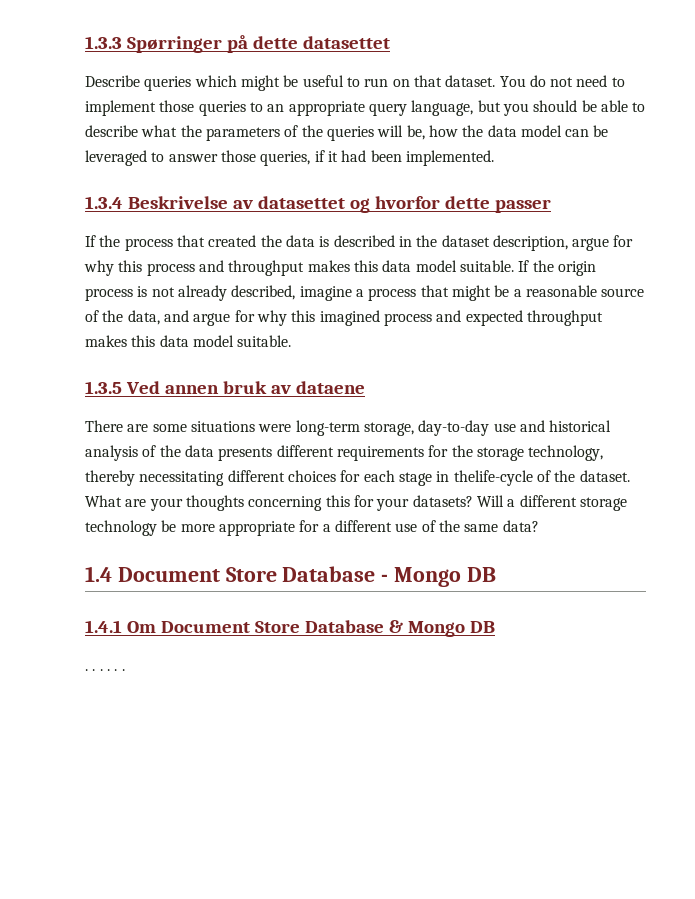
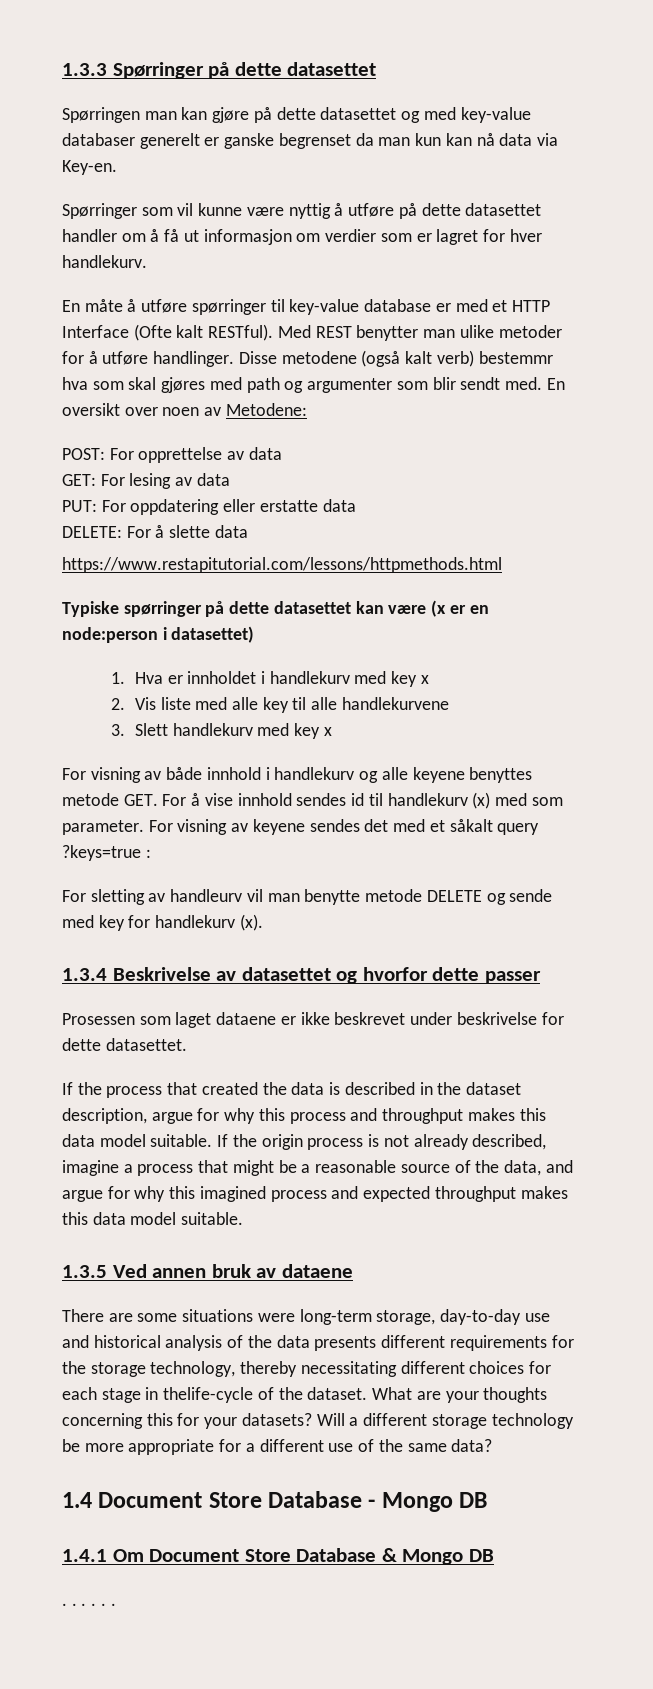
- Describe queries which might be useful to run on that dataset. You do not need to implement those queries to an appropriate query language, but you should be able to describe what the parameters of the queries will be, how the data model can be leveraged to answer those queries, if it had been implemented.
+ Spørringen man kan gjøre på dette datasettet og med key-value databaser generelt er ganske begrenset da man kun kan nå data via Key-en.
+ Spørringer som vil kunne være nyttig å utføre på dette datasettet handler om å få ut informasjon om verdier som er lagret for hver handlekurv.
+ En måte å utføre spørringer til key-value database er med et HTTP Interface (Ofte kalt RESTful). Med REST benytter man ulike metoder for å utføre handlinger. Disse metodene (også kalt verb) bestemmr hva som skal gjøres med path og argumenter som blir sendt med. En oversikt over noen av Metodene:
+ POST: For opprettelse av data
+ GET: For lesing av data
+ PUT: For oppdatering eller erstatte data
+ DELETE: For å slette data
+ https://www.restapitutorial.com/lessons/httpmethods.html
+ Typiske spørringer på dette datasettet kan være (x er en node:person i datasettet)
+ 1. Hva er innholdet i handlekurv med key x
+ 2. Vis liste med alle key til alle handlekurvene
+ 3. Slett handlekurv med key x
+ For visning av både innhold i handlekurv og alle keyene benyttes metode GET. For å vise innhold sendes id til handlekurv (x) med som parameter. For visning av keyene sendes det med et såkalt query ?keys=true :
+ For sletting av handleurv vil man benytte metode DELETE og sende med key for handlekurv (x).
+ Prosessen som laget dataene er ikke beskrevet under beskrivelse for dette datasettet.

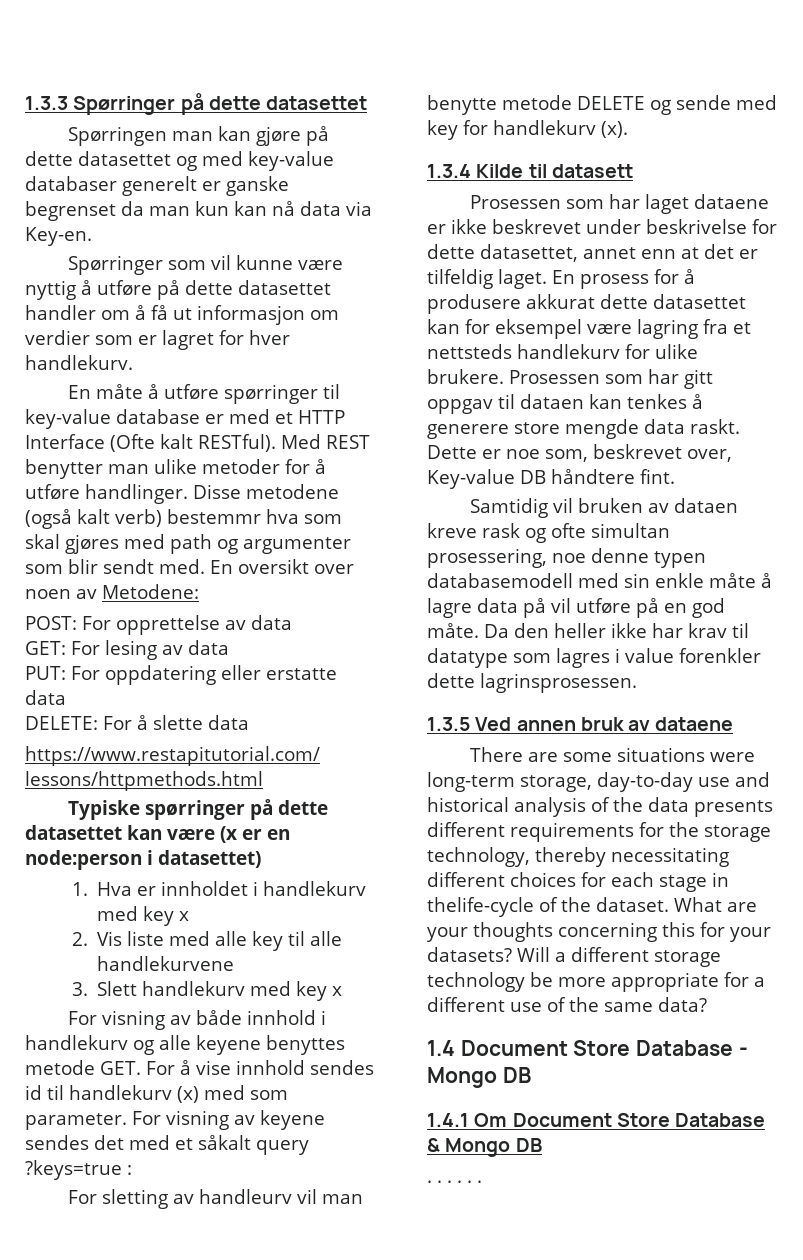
- 1.3.4 Beskrivelse av datasettet og hvorfor dette passer
- Prosessen som laget dataene er ikke beskrevet under beskrivelse for dette datasettet.
- If the process that created the data is described in the dataset description, argue for why this process and throughput makes this data model suitable. If the origin process is not already described, imagine a process that might be a reasonable source of the data, and argue for why this imagined process and expected throughput makes this data model suitable.
+ 1.3.4 Kilde til datasett
+ Prosessen som har laget dataene er ikke beskrevet under beskrivelse for dette datasettet, annet enn at det er tilfeldig laget. En prosess for å produsere akkurat dette datasettet kan for eksempel være lagring fra et nettsteds handlekurv for ulike brukere. Prosessen som har gitt oppgav til dataen kan tenkes å generere store mengde data raskt. Dette er noe som, beskrevet over, Key-value DB håndtere fint.
+ Samtidig vil bruken av dataen kreve rask og ofte simultan prosessering, noe denne typen databasemodell med sin enkle måte å lagre data på vil utføre på en god måte. Da den heller ikke har krav til datatype som lagres i value forenkler dette lagrinsprosessen.

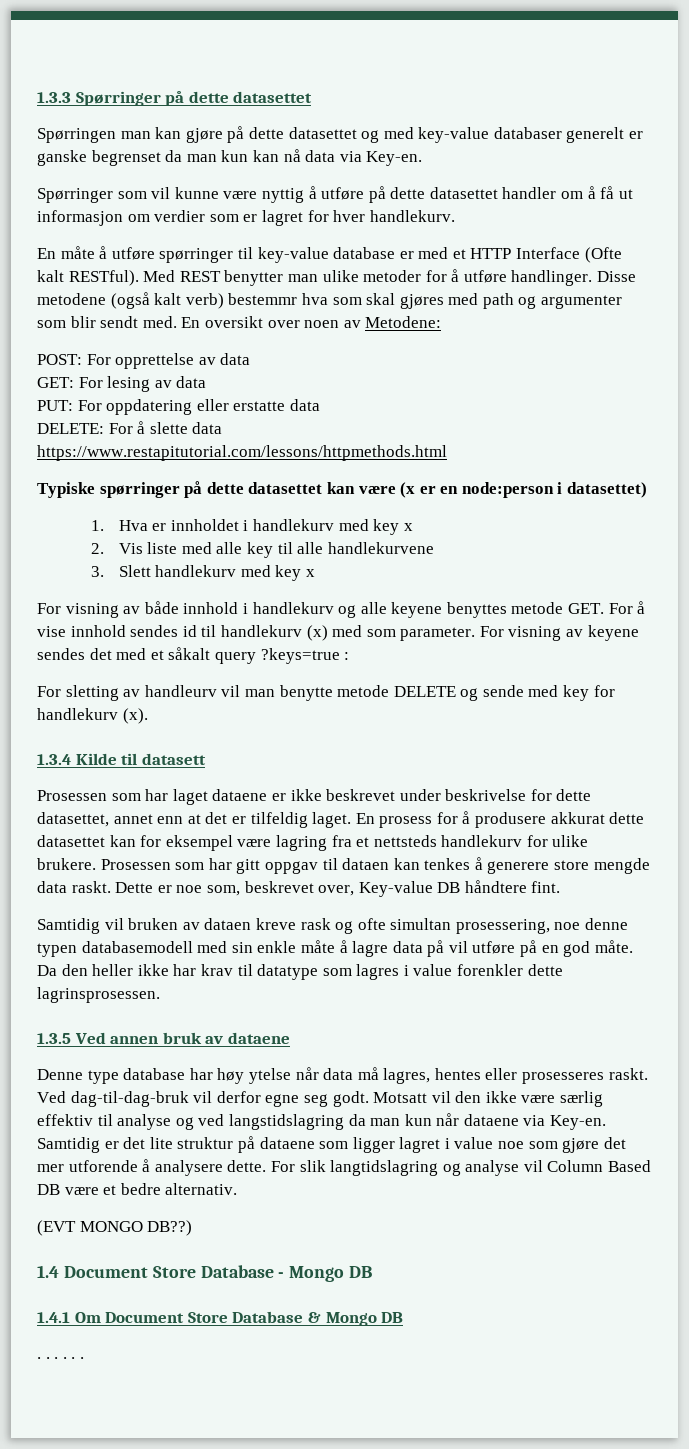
- There are some situations were long-term storage, day-to-day use and historical analysis of the data presents different requirements for the storage technology, thereby necessitating different choices for each stage in thelife-cycle of the dataset. What are your thoughts concerning this for your datasets? Will a different storage technology be more appropriate for a different use of the same data?
+ Denne type database har høy ytelse når data må lagres, hentes eller prosesseres raskt. Ved dag-til-dag-bruk vil derfor egne seg godt. Motsatt vil den ikke være særlig effektiv til analyse og ved langstidslagring da man kun når dataene via Key-en. Samtidig er det lite struktur på dataene som ligger lagret i value noe som gjøre det mer utforende å analysere dette. For slik langtidslagring og analyse vil Column Based DB være et bedre alternativ.
+ (EVT MONGO DB??)

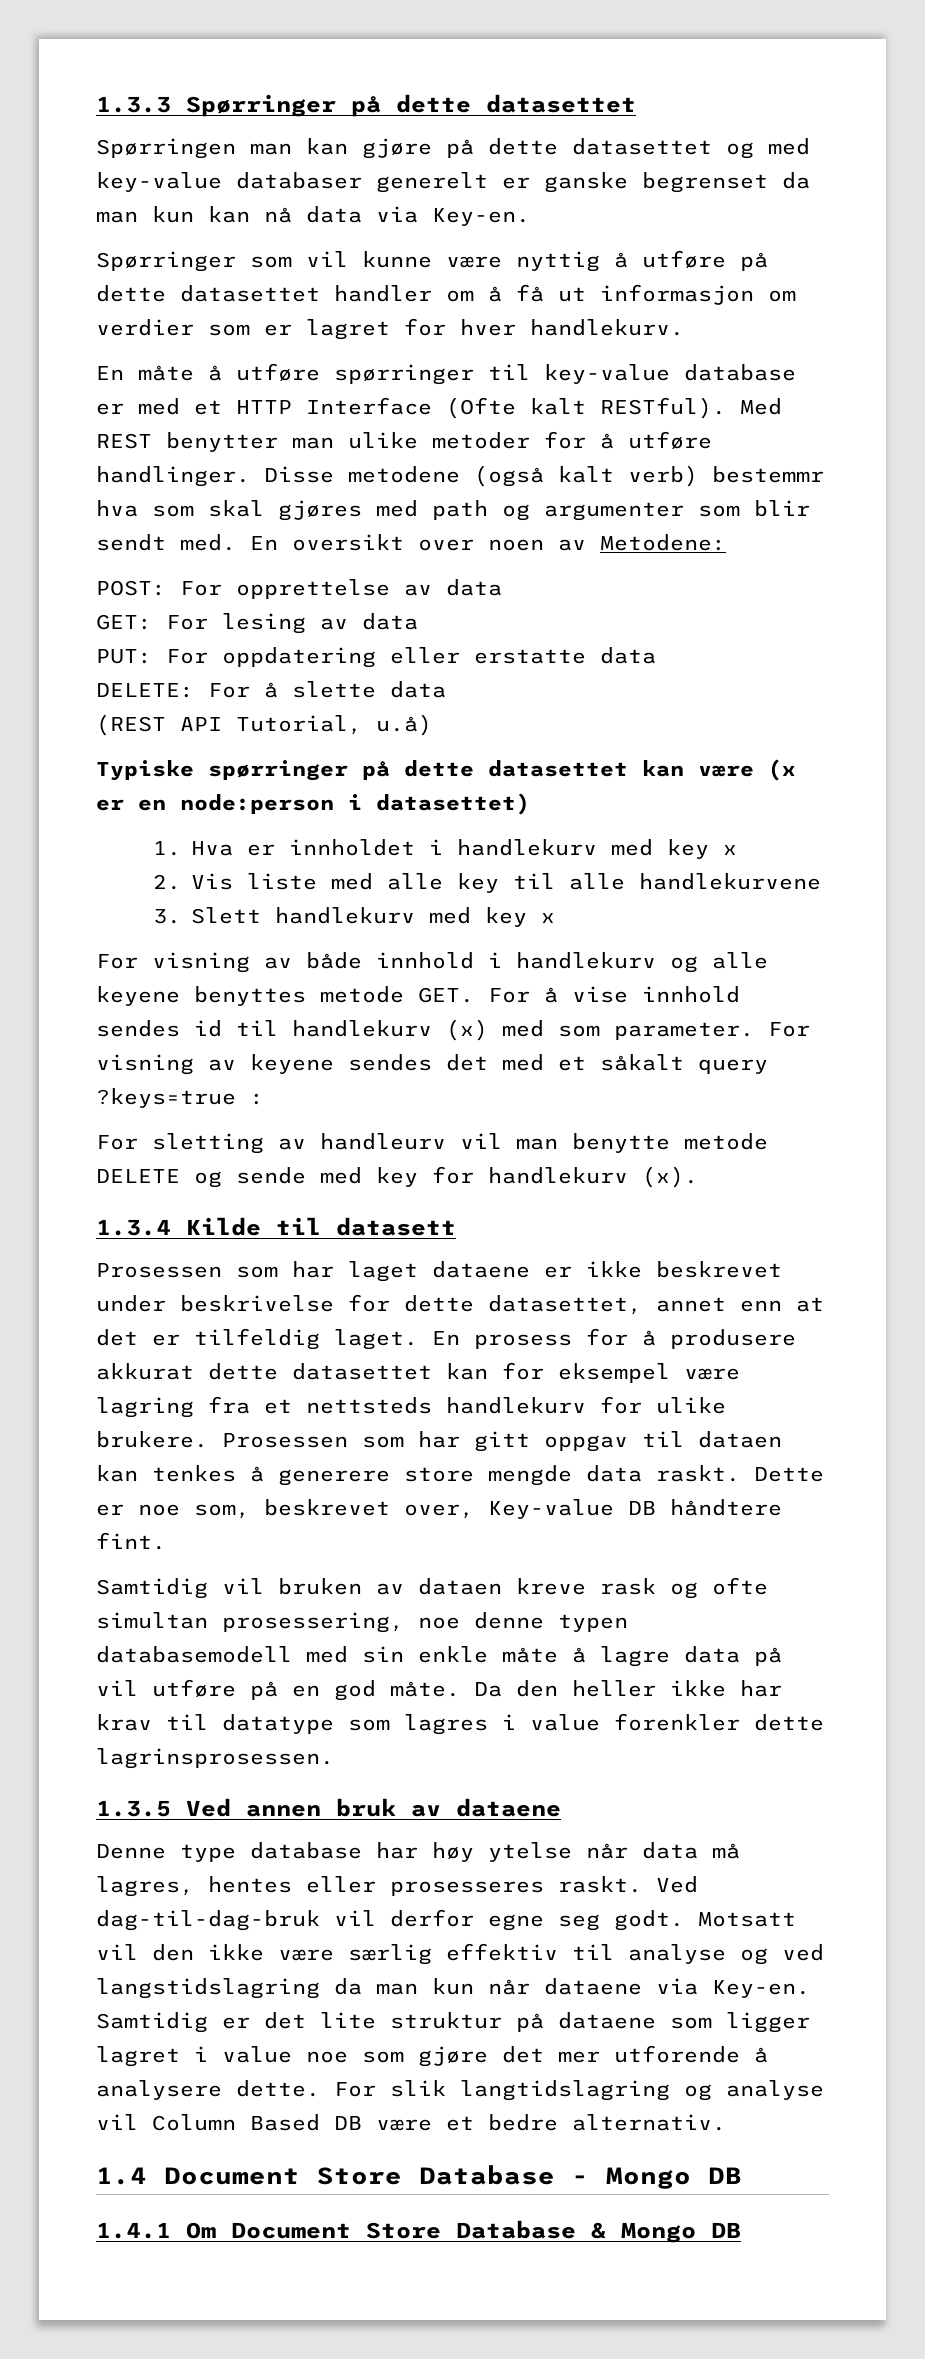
- https://www.restapitutorial.com/lessons/httpmethods.html
+ (REST API Tutorial, u.å)
- (EVT MONGO DB??)
- . . . . . .

